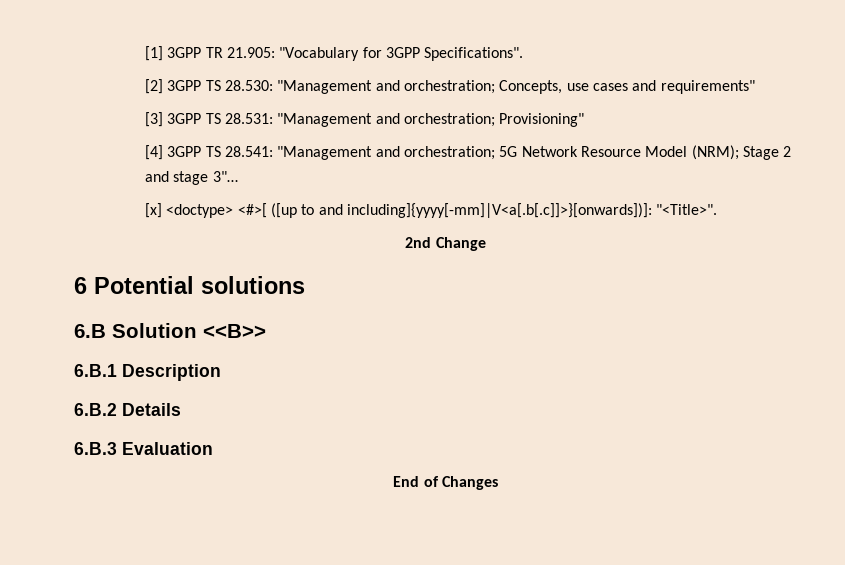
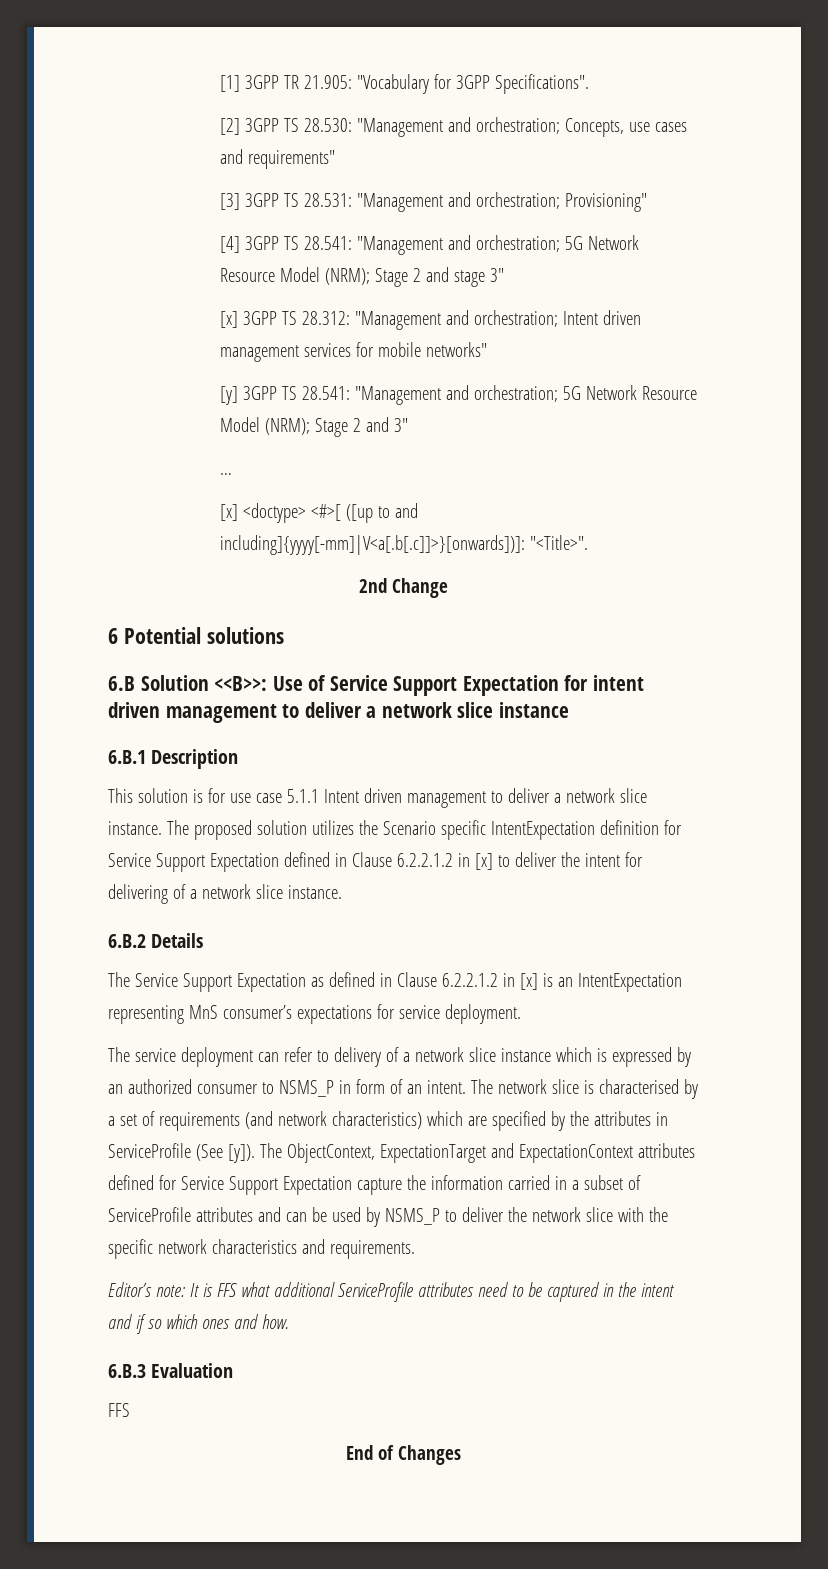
- [4] 3GPP TS 28.541: "Management and orchestration; 5G Network Resource Model (NRM); Stage 2 and stage 3"…
+ [4] 3GPP TS 28.541: "Management and orchestration; 5G Network Resource Model (NRM); Stage 2 and stage 3"
+ [x] 3GPP TS 28.312: "Management and orchestration; Intent driven management services for mobile networks"
+ [y] 3GPP TS 28.541: "Management and orchestration; 5G Network Resource Model (NRM); Stage 2 and 3"
+ …
- 6.B Solution <<B>>
+ 6.B Solution <<B>>: Use of Service Support Expectation for intent driven management to deliver a network slice instance
  6.B.1 Description
+ This solution is for use case 5.1.1 Intent driven management to deliver a network slice instance. The proposed solution utilizes the Scenario specific IntentExpectation definition for Service Support Expectation defined in Clause 6.2.2.1.2 in [x] to deliver the intent for delivering of a network slice instance.
  6.B.2 Details
+ The Service Support Expectation as defined in Clause 6.2.2.1.2 in [x] is an IntentExpectation representing MnS consumer’s expectations for service deployment.
+ The service deployment can refer to delivery of a network slice instance which is expressed by an authorized consumer to NSMS_P in form of an intent. The network slice is characterised by a set of requirements (and network characteristics) which are specified by the attributes in ServiceProfile (See [y]). The ObjectContext, ExpectationTarget and ExpectationContext attributes defined for Service Support Expectation capture the information carried in a subset of ServiceProfile attributes and can be used by NSMS_P to deliver the network slice with the specific network characteristics and requirements.
+ Editor’s note: It is FFS what additional ServiceProfile attributes need to be captured in the intent and if so which ones and how.
  6.B.3 Evaluation
+ FFS

